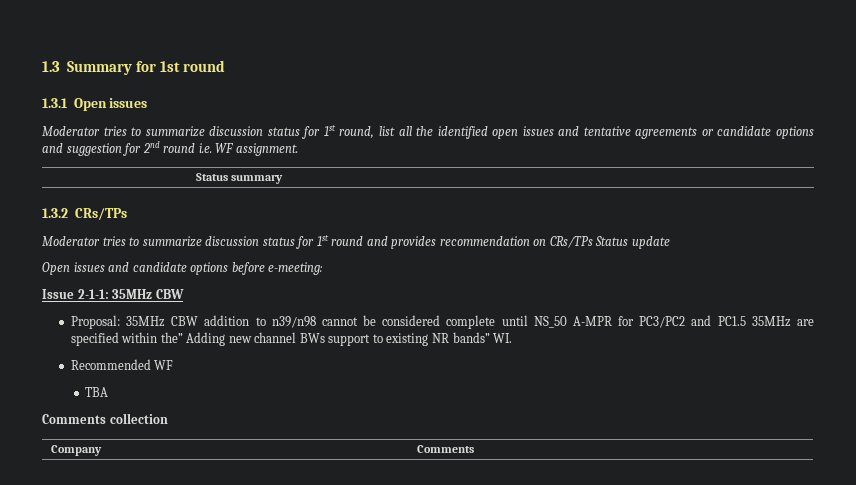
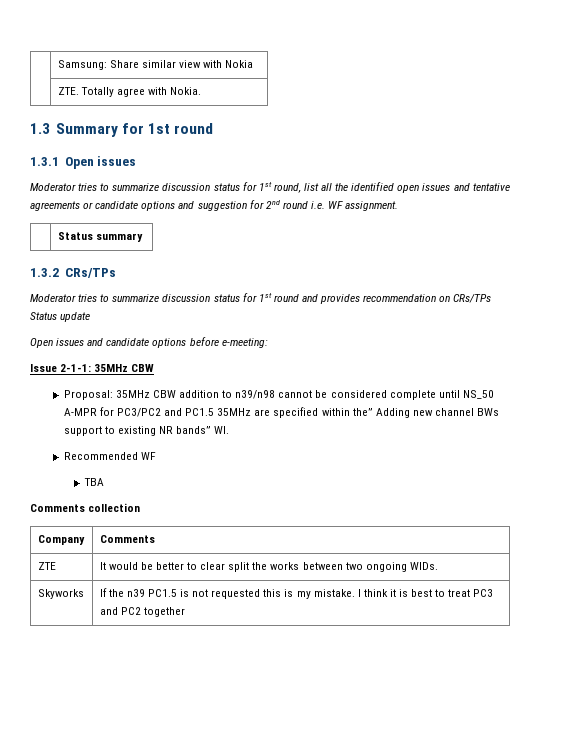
+ | Samsung: Share similar view with Nokia
+ | ZTE. Totally agree with Nokia.
+ ZTE | It would be better to clear split the works between two ongoing WIDs.
+ Skyworks | If the n39 PC1.5 is not requested this is my mistake. I think it is best to treat PC3 and PC2 together

